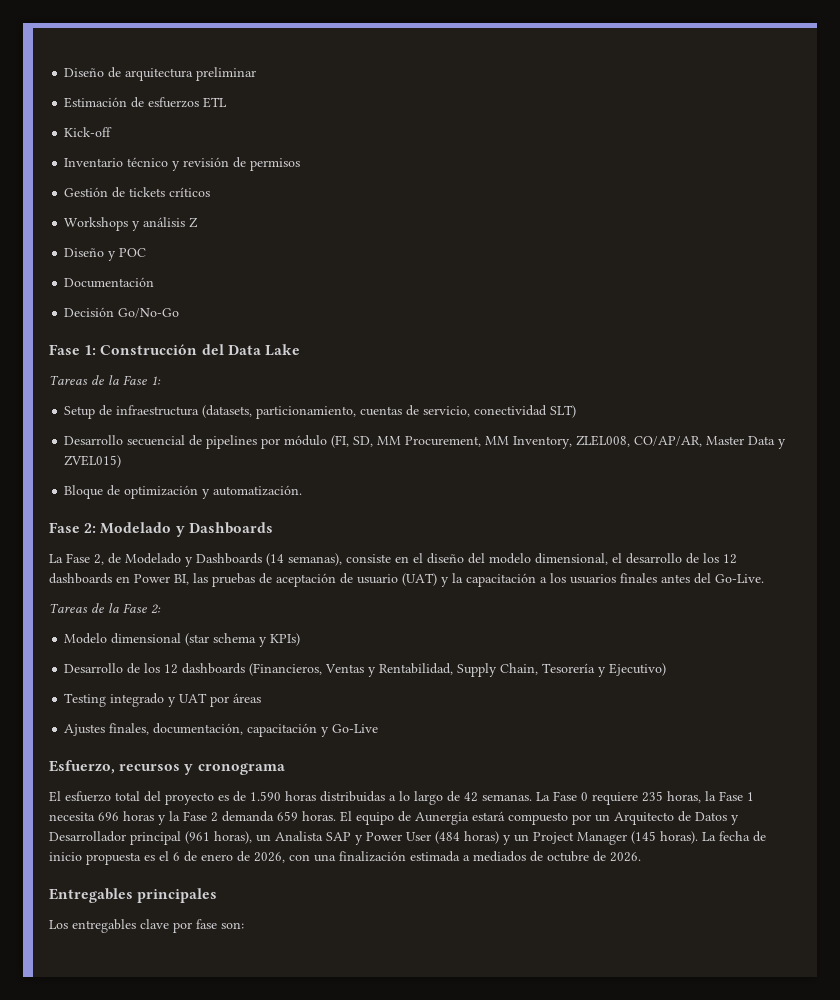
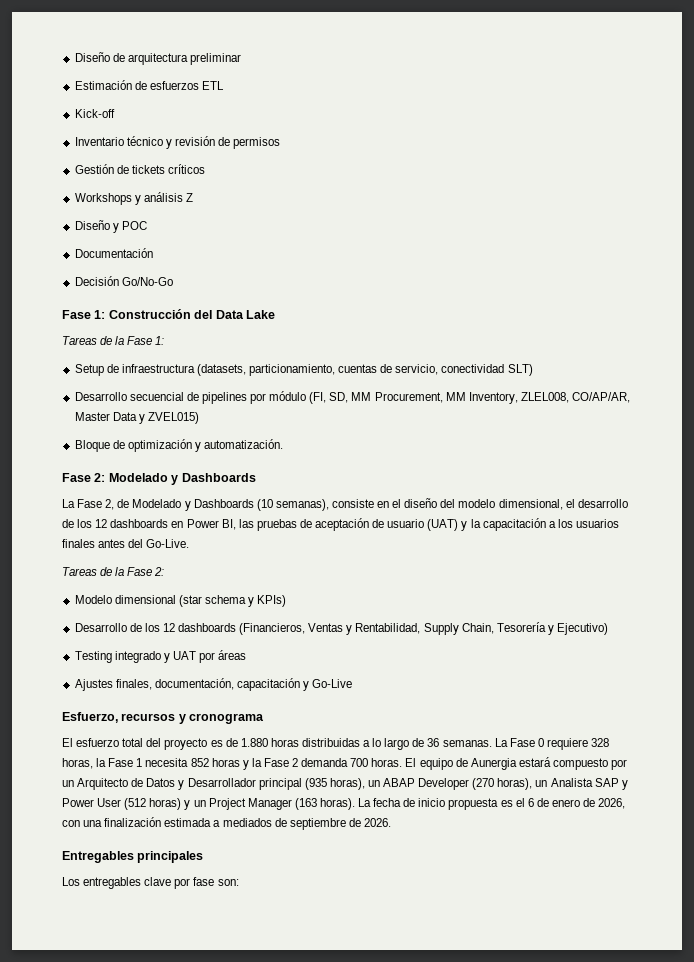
- La Fase 2, de Modelado y Dashboards (14 semanas), consiste en el diseño del modelo dimensional, el desarrollo de los 12 dashboards en Power BI, las pruebas de aceptación de usuario (UAT) y la capacitación a los usuarios finales antes del Go-Live.
+ La Fase 2, de Modelado y Dashboards (10 semanas), consiste en el diseño del modelo dimensional, el desarrollo de los 12 dashboards en Power BI, las pruebas de aceptación de usuario (UAT) y la capacitación a los usuarios finales antes del Go-Live.
- El esfuerzo total del proyecto es de 1.590 horas distribuidas a lo largo de 42 semanas.
+ El esfuerzo total del proyecto es de 1.880 horas distribuidas a lo largo de 36 semanas.
- La Fase 0 requiere 235 horas, la Fase 1 necesita 696 horas y la Fase 2 demanda 659 horas.
+ La Fase 0 requiere 328 horas, la Fase 1 necesita 852 horas y la Fase 2 demanda 700 horas.
- El equipo de Aunergia estará compuesto por un Arquitecto de Datos y Desarrollador principal (961 horas), un Analista SAP y Power User (484 horas) y un Project Manager (145 horas).
+ El equipo de Aunergia estará compuesto por un Arquitecto de Datos y Desarrollador principal (935 horas), un ABAP Developer (270 horas), un Analista SAP y Power User (512 horas) y un Project Manager (163 horas).
- La fecha de inicio propuesta es el 6 de enero de 2026, con una finalización estimada a mediados de octubre de 2026.
+ La fecha de inicio propuesta es el 6 de enero de 2026, con una finalización estimada a mediados de septiembre de 2026.

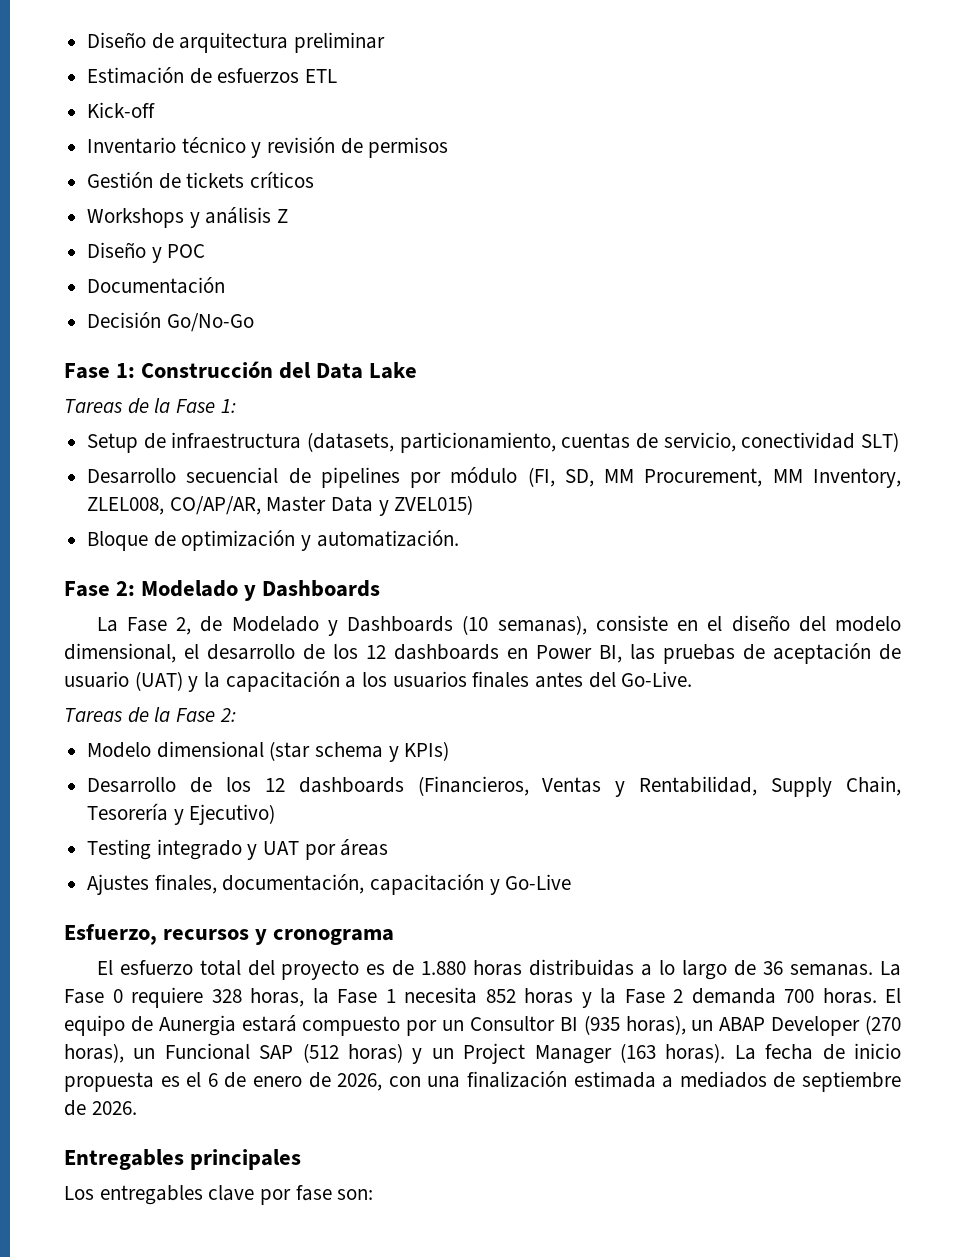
- El equipo de Aunergia estará compuesto por un Arquitecto de Datos y Desarrollador principal (935 horas), un ABAP Developer (270 horas), un Analista SAP y Power User (512 horas) y un Project Manager (163 horas).
+ El equipo de Aunergia estará compuesto por un Consultor BI (935 horas), un ABAP Developer (270 horas), un Funcional SAP (512 horas) y un Project Manager (163 horas).

